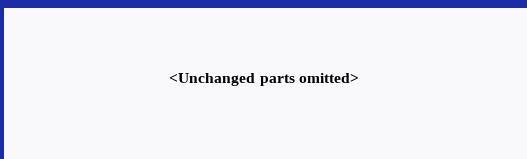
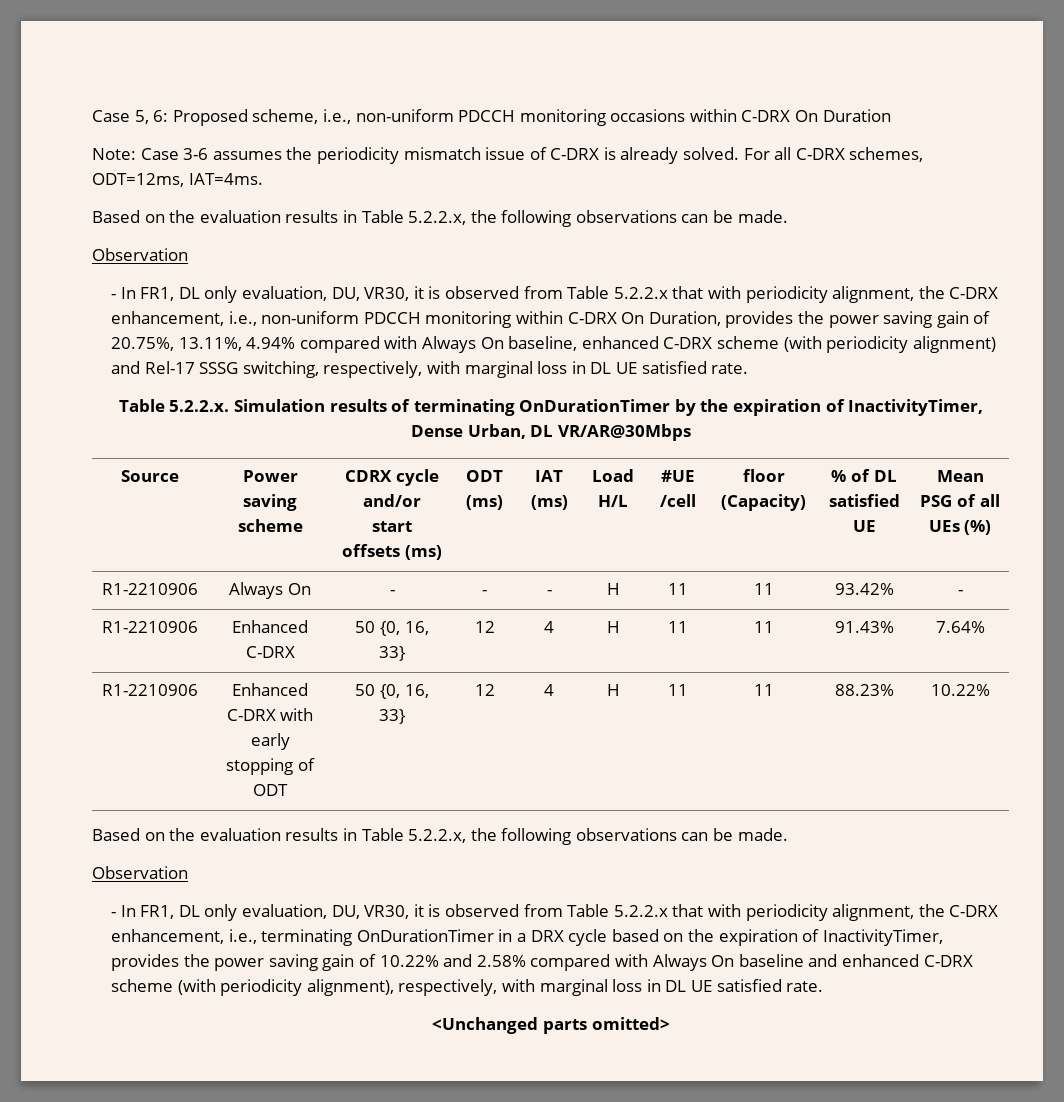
+ Case 5, 6: Proposed scheme, i.e., non-uniform PDCCH monitoring occasions within C-DRX On Duration
+ Note: Case 3-6 assumes the periodicity mismatch issue of C-DRX is already solved. For all C-DRX schemes, ODT=12ms, IAT=4ms.
+ Based on the evaluation results in Table 5.2.2.x, the following observations can be made.
+ Observation
+ - In FR1, DL only evaluation, DU, VR30, it is observed from Table 5.2.2.x that with periodicity alignment, the C-DRX enhancement, i.e., non-uniform PDCCH monitoring within C-DRX On Duration, provides the power saving gain of 20.75%, 13.11%, 4.94% compared with Always On baseline, enhanced C-DRX scheme (with periodicity alignment) and Rel-17 SSSG switching, respectively, with marginal loss in DL UE satisfied rate.
+ Table 5.2.2.x. Simulation results of terminating OnDurationTimer by the expiration of InactivityTimer, Dense Urban, DL VR/AR@30Mbps
+ Source | Power saving scheme | CDRX cycle and/or start offsets (ms) | ODT (ms) | IAT (ms) | Load H/L | #UE /cell | floor (Capacity) | % of DL satisfied UE | Mean PSG of all UEs (%)
+ R1-2210906 | Always On | - | - | - | H | 11 | 11 | 93.42% | -
+ R1-2210906 | Enhanced C-DRX | 50 {0, 16, 33} | 12 | 4 | H | 11 | 11 | 91.43% | 7.64%
+ R1-2210906 | Enhanced C-DRX with early stopping of ODT | 50 {0, 16, 33} | 12 | 4 | H | 11 | 11 | 88.23% | 10.22%
+ Based on the evaluation results in Table 5.2.2.x, the following observations can be made.
+ Observation
+ - In FR1, DL only evaluation, DU, VR30, it is observed from Table 5.2.2.x that with periodicity alignment, the C-DRX enhancement, i.e., terminating OnDurationTimer in a DRX cycle based on the expiration of InactivityTimer, provides the power saving gain of 10.22% and 2.58% compared with Always On baseline and enhanced C-DRX scheme (with periodicity alignment), respectively, with marginal loss in DL UE satisfied rate.

